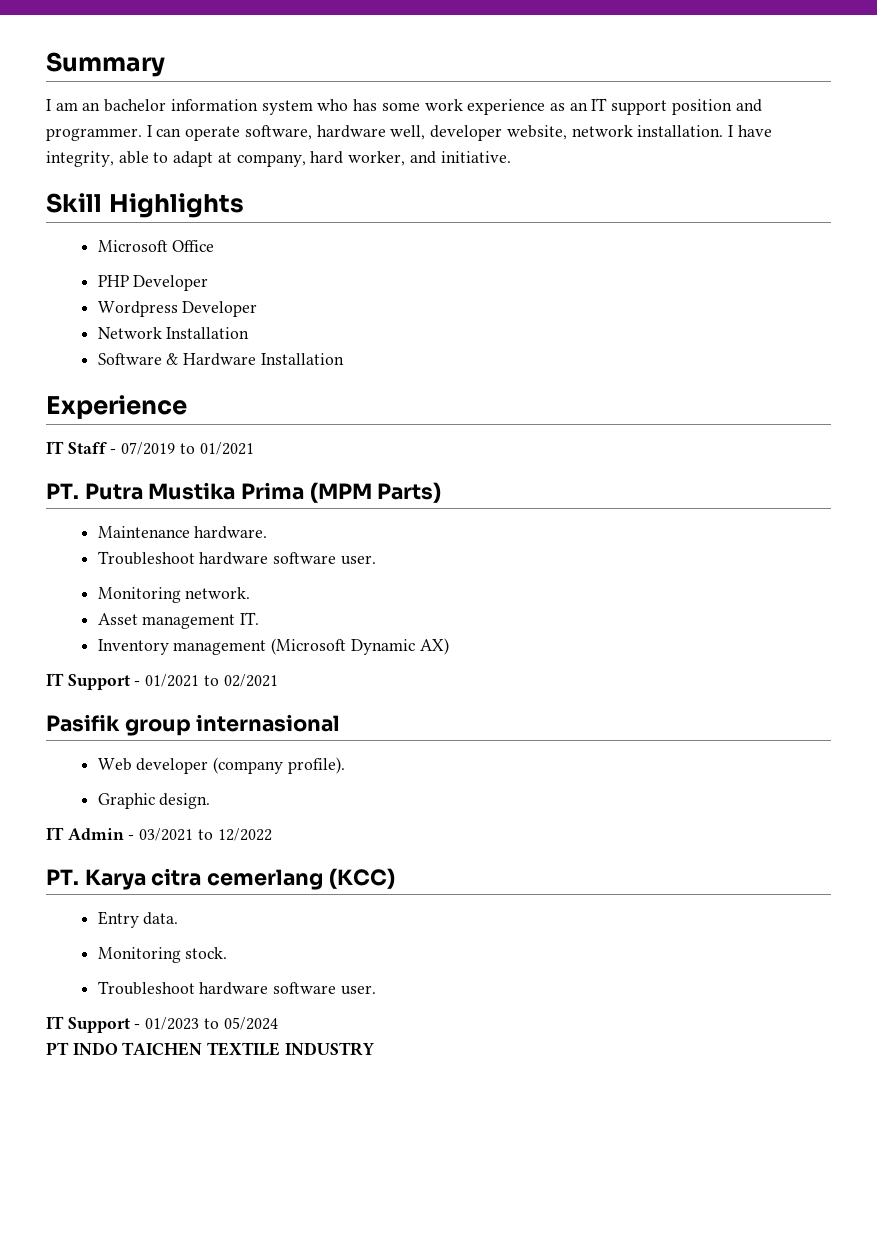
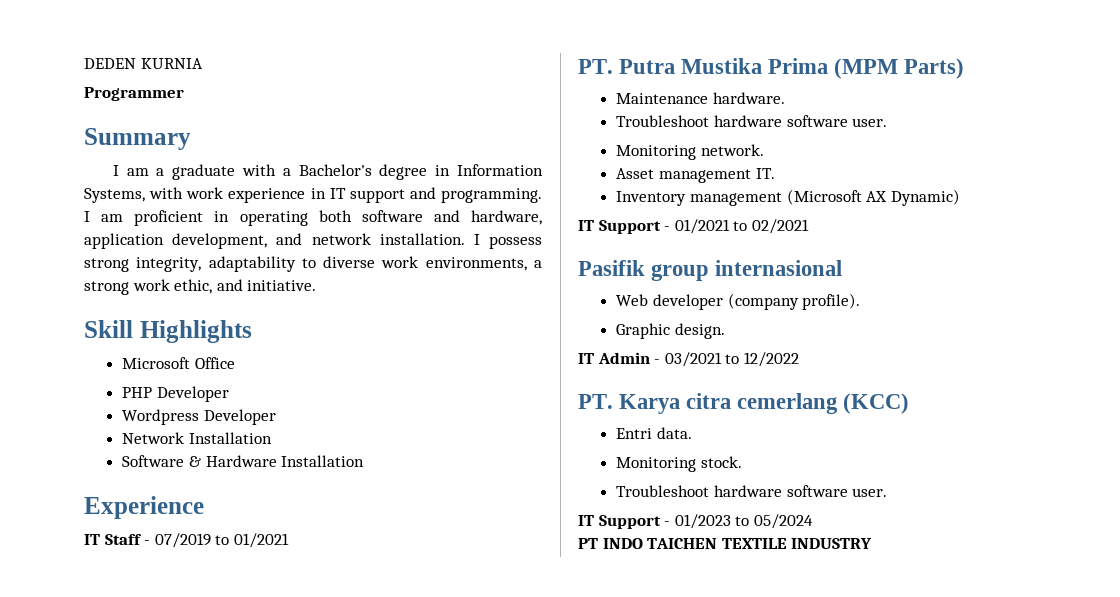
+ DEDEN KURNIA
+ Programmer
- I am an bachelor information system who has some work experience as an IT support position and programmer. I can operate software, hardware well, developer website, network installation. I have integrity, able to adapt at company, hard worker, and initiative.
+ I am a graduate with a Bachelor's degree in Information Systems, with work experience in IT support and programming. I am proficient in operating both software and hardware, application development, and network installation. I possess strong integrity, adaptability to diverse work environments, a strong work ethic, and initiative.
- Inventory management (Microsoft Dynamic AX)
+ Inventory management (Microsoft AX Dynamic)
- Entry data.
+ Entri data.

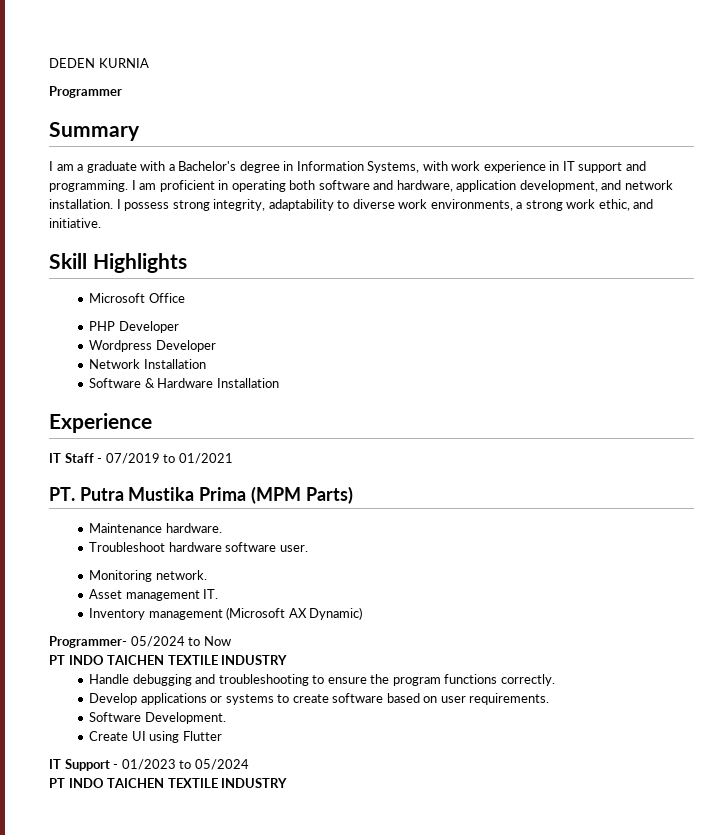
- IT Support - 01/2021 to 02/2021
- Pasifik group internasional
- Web developer (company profile).
- Graphic design.
- IT Admin - 03/2021 to 12/2022
- PT. Karya citra cemerlang (KCC)
- Entri data.
- Monitoring stock.
- Troubleshoot hardware software user.
+ Programmer- 05/2024 to Now
+ PT INDO TAICHEN TEXTILE INDUSTRY
+ Handle debugging and troubleshooting to ensure the program functions correctly.
+ Develop applications or systems to create software based on user requirements.
+ Software Development.
+ Create UI using Flutter

